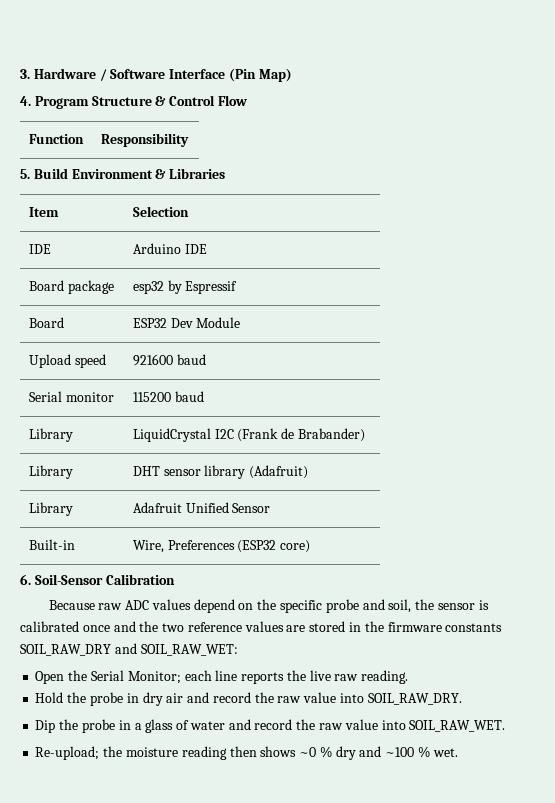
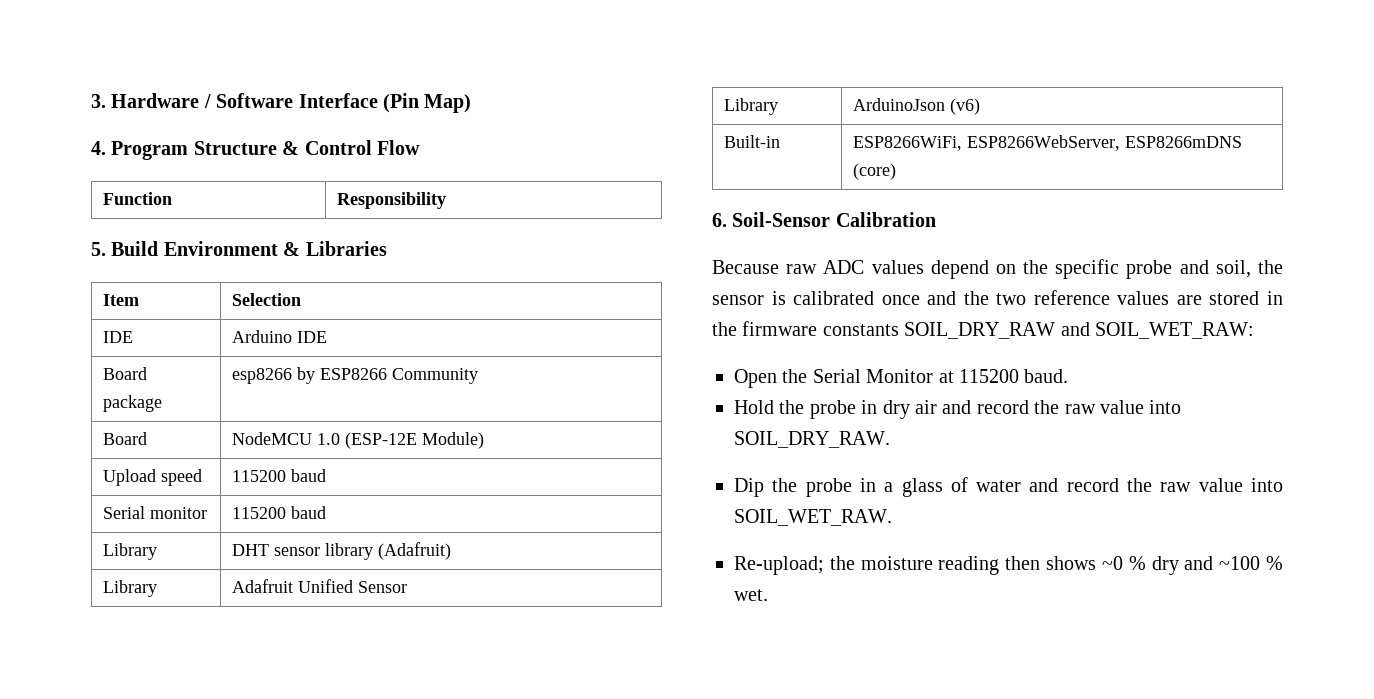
- Board package | esp32 by Espressif
- Board | ESP32 Dev Module
+ Board package | esp8266 by ESP8266 Community
+ Board | NodeMCU 1.0 (ESP-12E Module)
- Upload speed | 921600 baud
+ Upload speed | 115200 baud
- Library | LiquidCrystal I2C (Frank de Brabander)
- Built-in | Wire, Preferences (ESP32 core)
+ Library | ArduinoJson (v6)
+ Built-in | ESP8266WiFi, ESP8266WebServer, ESP8266mDNS (core)
- Because raw ADC values depend on the specific probe and soil, the sensor is calibrated once and the two reference values are stored in the firmware constants SOIL_RAW_DRY and SOIL_RAW_WET:
+ Because raw ADC values depend on the specific probe and soil, the sensor is calibrated once and the two reference values are stored in the firmware constants SOIL_DRY_RAW and SOIL_WET_RAW:
- Open the Serial Monitor; each line reports the live raw reading.
+ Open the Serial Monitor at 115200 baud.
- Hold the probe in dry air and record the raw value into SOIL_RAW_DRY.
+ Hold the probe in dry air and record the raw value into SOIL_DRY_RAW.
- Dip the probe in a glass of water and record the raw value into SOIL_RAW_WET.
+ Dip the probe in a glass of water and record the raw value into SOIL_WET_RAW.

